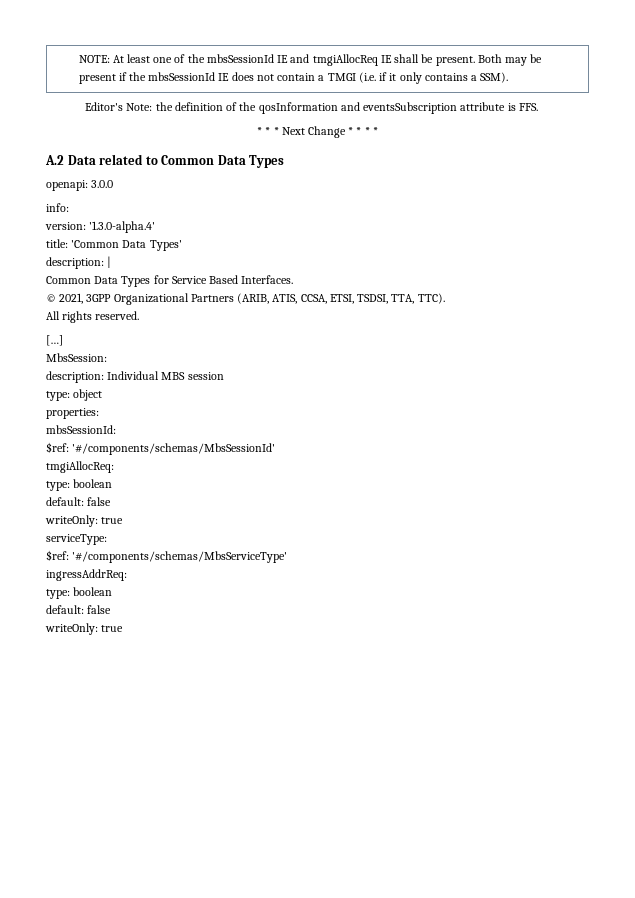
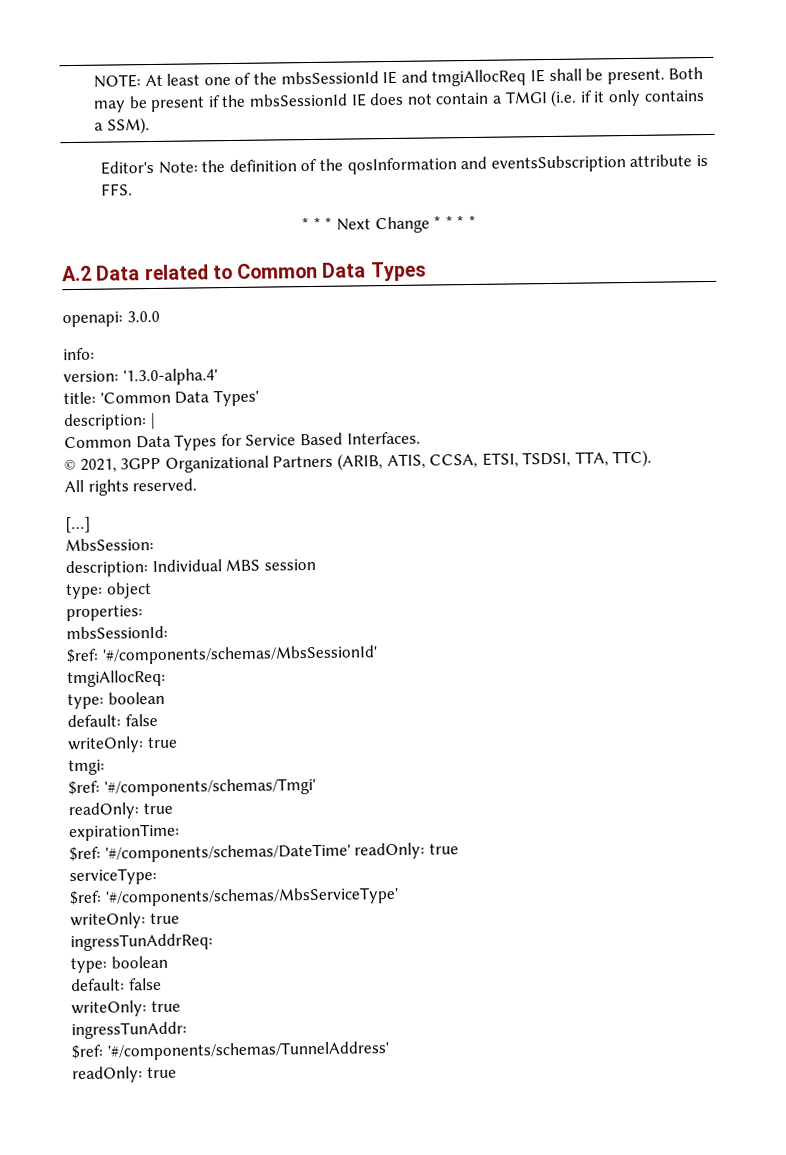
+ tmgi:
+ $ref: '#/components/schemas/Tmgi'
+ readOnly: true
+ expirationTime:
+ $ref: '#/components/schemas/DateTime' readOnly: true
  $ref: '#/components/schemas/MbsServiceType'
- ingressAddrReq:
+ writeOnly: true
+ ingressTunAddrReq:
  type: boolean
  default: false
  writeOnly: true
+ ingressTunAddr:
+ $ref: '#/components/schemas/TunnelAddress'
+ readOnly: true

